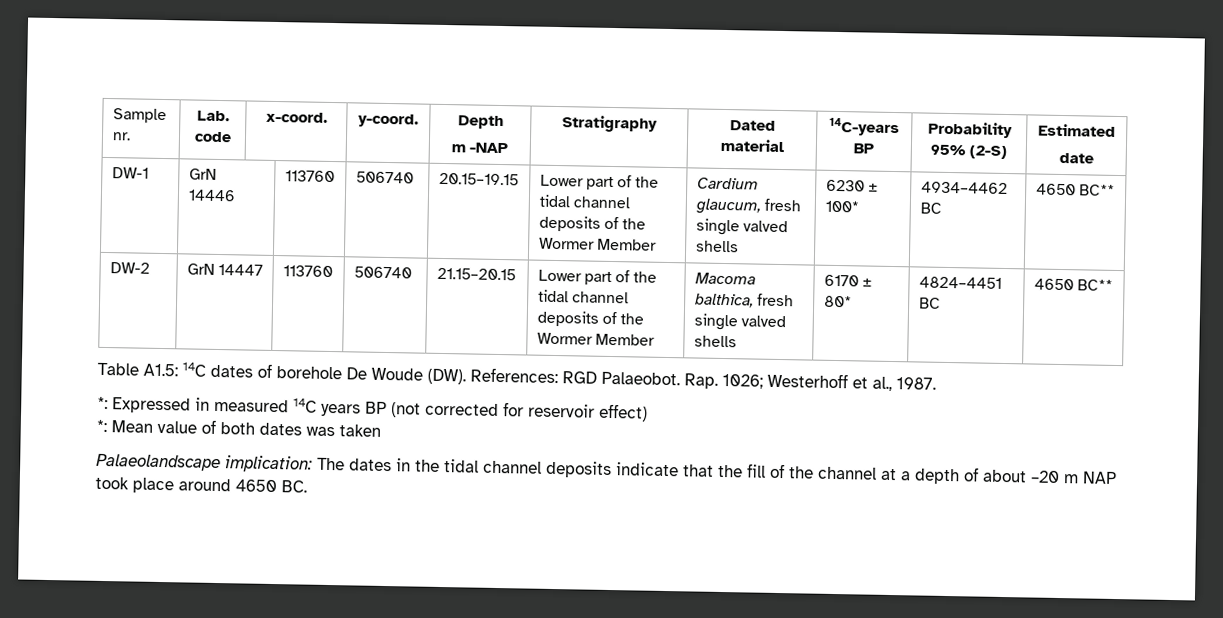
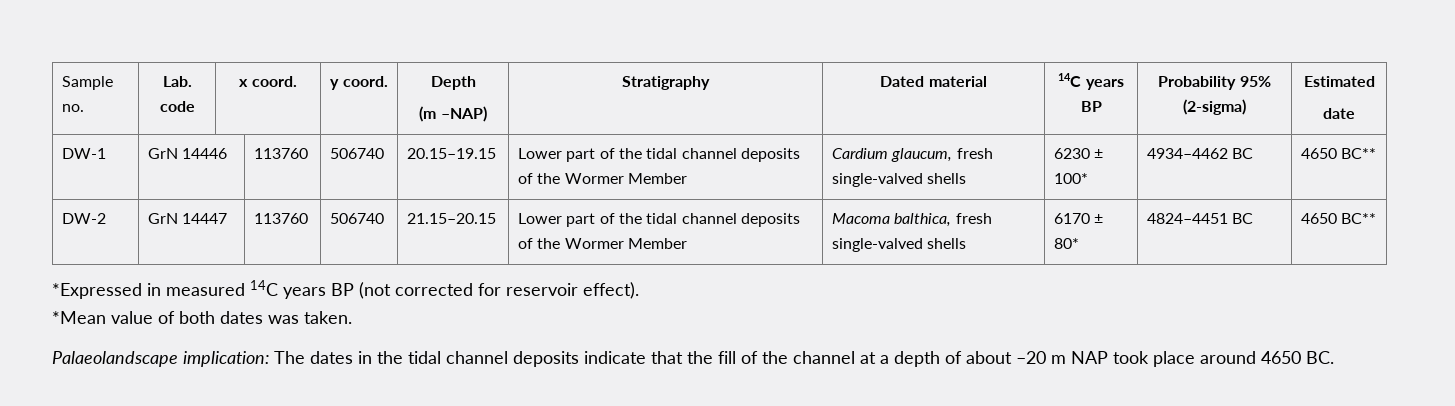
- Sample nr. | Lab. code | x-coord. | y-coord. | Depth
- m -NAP | Stratigraphy | Dated material | 14C-years BP | Probability 95% (2-S) | Estimated
+ Sample no. | Lab. code | x coord. | y coord. | Depth
+ (m –NAP) | Stratigraphy | Dated material | 14C years BP | Probability 95% (2-sigma) | Estimated
- DW-1 | GrN 14446 | 113760 | 506740 | 20.15–19.15 | Lower part of the tidal channel deposits of the Wormer Member | Cardium glaucum, fresh single valved shells | 6230 ± 100* | 4934–4462 BC | 4650 BC**
+ DW-1 | GrN 14446 | 113760 | 506740 | 20.15–19.15 | Lower part of the tidal channel deposits of the Wormer Member | Cardium glaucum, fresh single-valved shells | 6230 ± 100* | 4934–4462 BC | 4650 BC**
- DW-2 | GrN 14447 | 113760 | 506740 | 21.15–20.15 | Lower part of the tidal channel deposits of the Wormer Member | Macoma balthica, fresh single valved shells | 6170 ± 80* | 4824–4451 BC | 4650 BC**
+ DW-2 | GrN 14447 | 113760 | 506740 | 21.15–20.15 | Lower part of the tidal channel deposits of the Wormer Member | Macoma balthica, fresh single-valved shells | 6170 ± 80* | 4824–4451 BC | 4650 BC**
- Table A1.5: 14C dates of borehole De Woude (DW). References: RGD Palaeobot. Rap. 1026; Westerhoff et al., 1987.
- *: Expressed in measured 14C years BP (not corrected for reservoir effect)
- *: Mean value of both dates was taken
+ *Expressed in measured 14C years BP (not corrected for reservoir effect).
+ *Mean value of both dates was taken.

